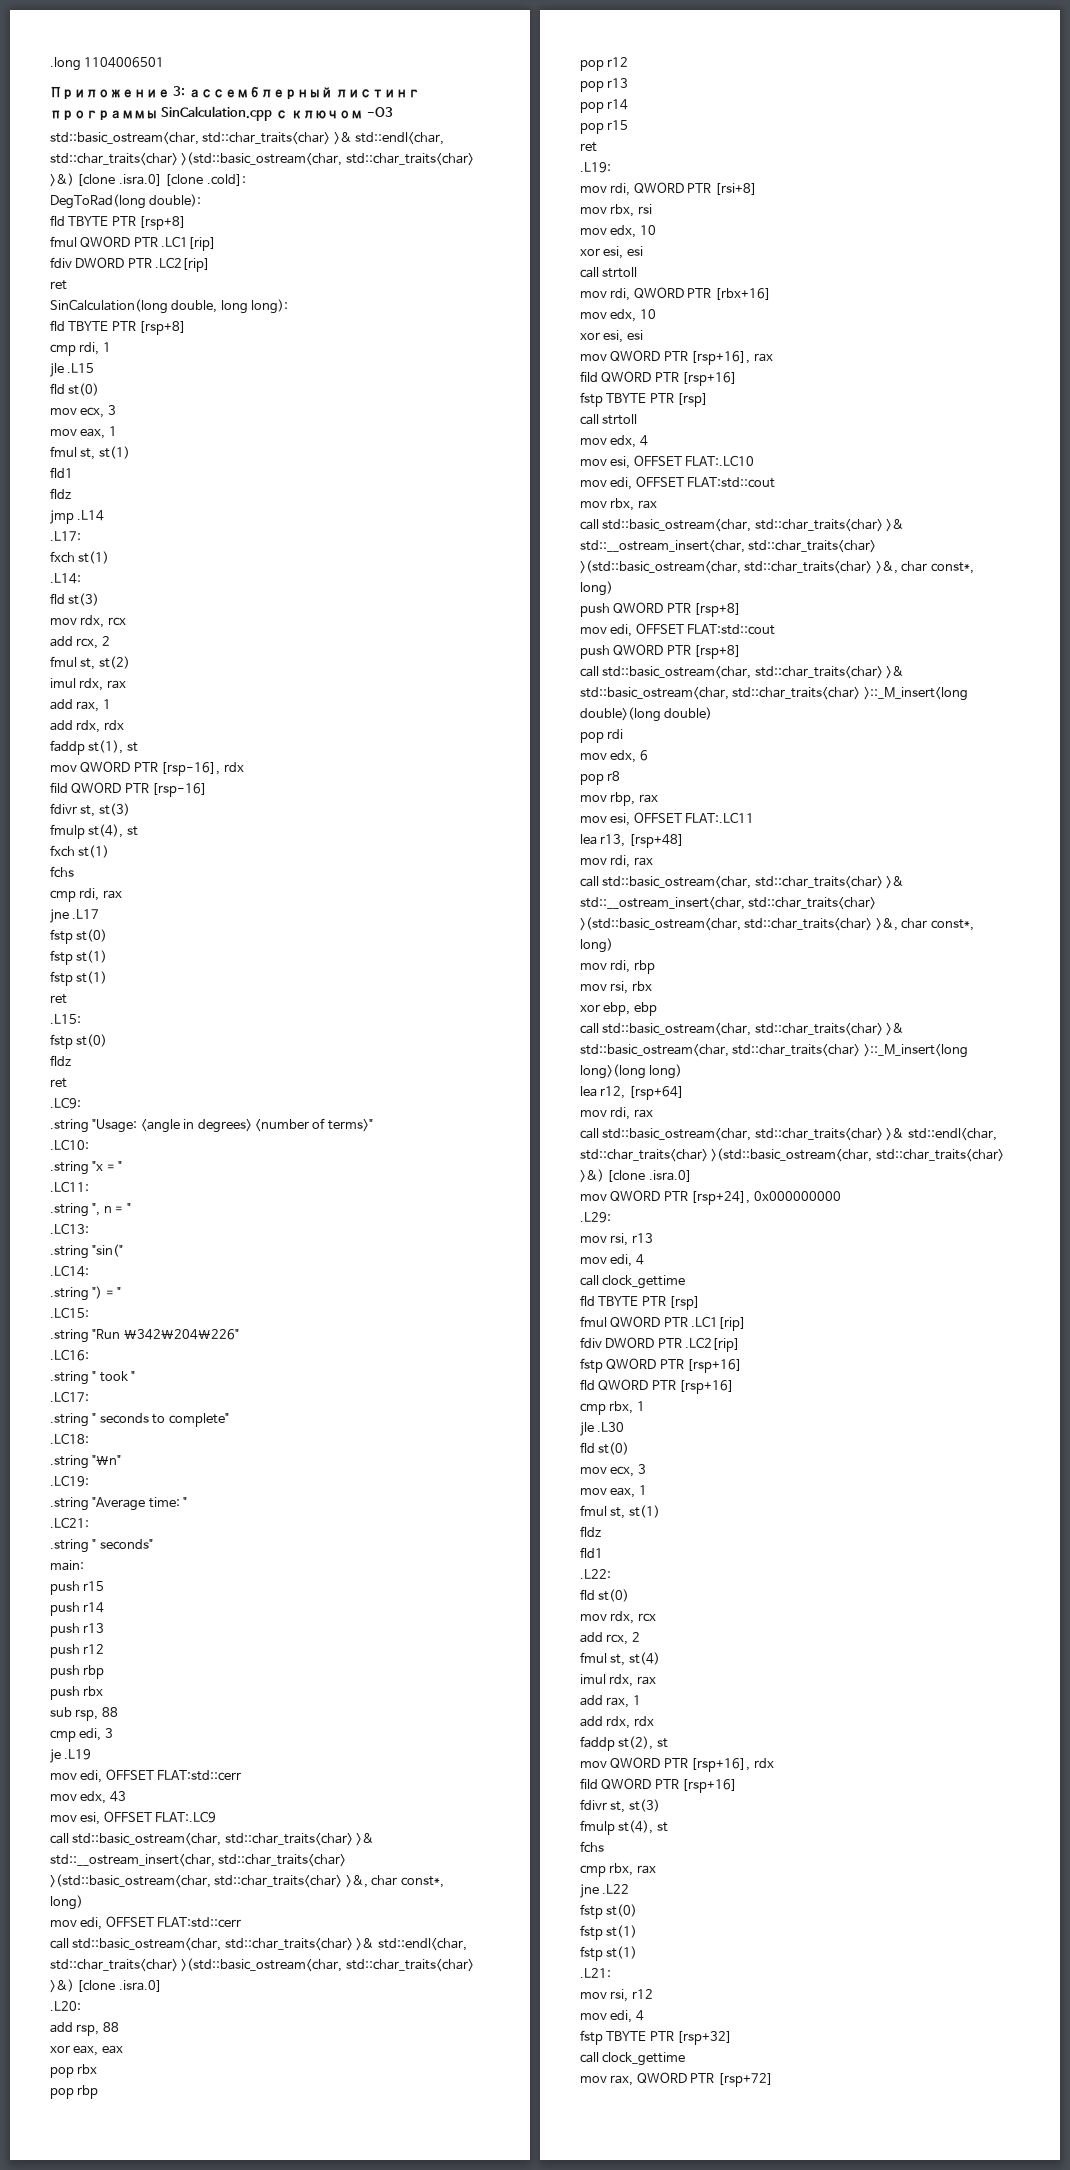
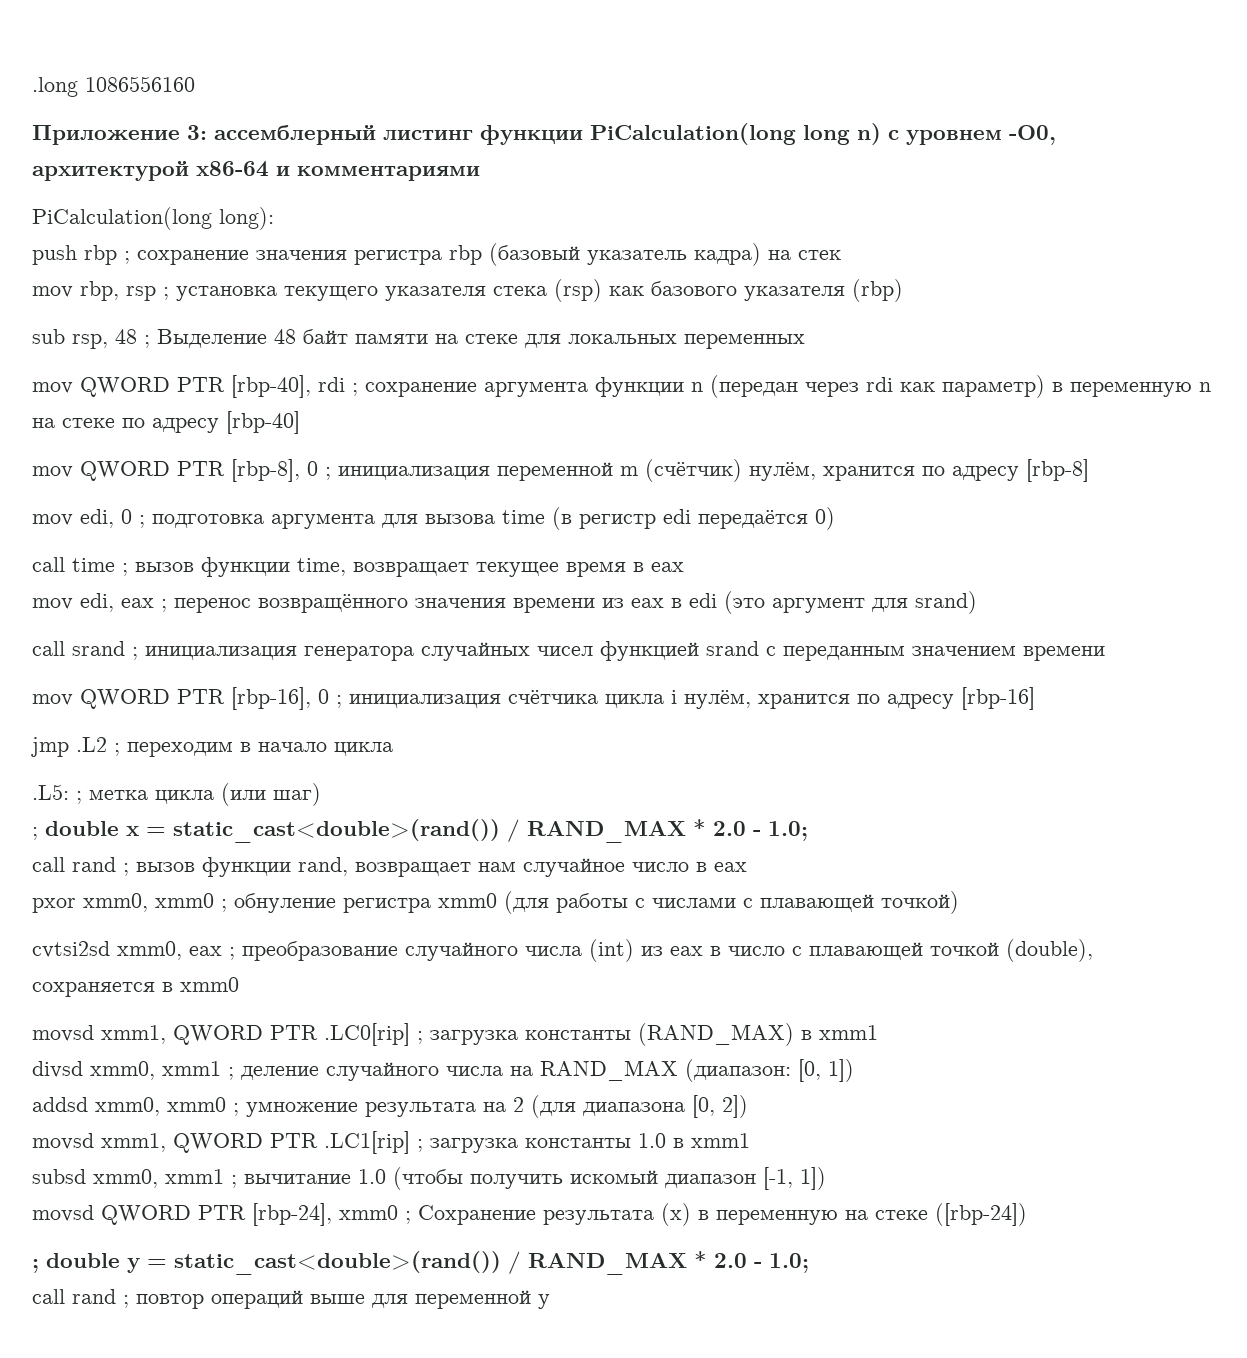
- .long 1104006501
+ .long 1086556160
- Приложение 3: ассемблерный листинг программы SinCalculation.cpp с ключом -O3
- std::basic_ostream<char, std::char_traits<char> >& std::endl<char, std::char_traits<char> >(std::basic_ostream<char, std::char_traits<char> >&) [clone .isra.0] [clone .cold]:
- DegToRad(long double):
- fld TBYTE PTR [rsp+8]
- fmul QWORD PTR .LC1[rip]
- fdiv DWORD PTR .LC2[rip]
- ret
- SinCalculation(long double, long long):
- fld TBYTE PTR [rsp+8]
- cmp rdi, 1
- jle .L15
- fld st(0)
- mov ecx, 3
- mov eax, 1
- fmul st, st(1)
- fld1
- fldz
- jmp .L14
- .L17:
- fxch st(1)
- .L14:
- fld st(3)
- mov rdx, rcx
- add rcx, 2
- fmul st, st(2)
- imul rdx, rax
- add rax, 1
- add rdx, rdx
- faddp st(1), st
- mov QWORD PTR [rsp-16], rdx
- fild QWORD PTR [rsp-16]
- fdivr st, st(3)
- fmulp st(4), st
- fxch st(1)
- fchs
- cmp rdi, rax
- jne .L17
- fstp st(0)
- fstp st(1)
- fstp st(1)
- ret
- .L15:
- fstp st(0)
- fldz
- ret
- .LC9:
- .string "Usage: <angle in degrees> <number of terms>"
- .LC10:
- .string "x = "
- .LC11:
- .string ", n = "
- .LC13:
- .string "sin("
- .LC14:
- .string ") = "
- .LC15:
- .string "Run \342\204\226"
- .LC16:
- .string " took "
- .LC17:
- .string " seconds to complete"
- .LC18:
- .string "\n"
- .LC19:
- .string "Average time: "
- .LC21:
- .string " seconds"
- main:
- push r15
- push r14
- push r13
- push r12
- push rbp
- push rbx
- sub rsp, 88
- cmp edi, 3
- je .L19
- mov edi, OFFSET FLAT:std::cerr
- mov edx, 43
- mov esi, OFFSET FLAT:.LC9
- call std::basic_ostream<char, std::char_traits<char> >& std::__ostream_insert<char, std::char_traits<char> >(std::basic_ostream<char, std::char_traits<char> >&, char const*, long)
- mov edi, OFFSET FLAT:std::cerr
- call std::basic_ostream<char, std::char_traits<char> >& std::endl<char, std::char_traits<char> >(std::basic_ostream<char, std::char_traits<char> >&) [clone .isra.0]
- .L20:
- add rsp, 88
- xor eax, eax
- pop rbx
- pop rbp
- pop r12
- pop r13
- pop r14
- pop r15
- ret
- .L19:
- mov rdi, QWORD PTR [rsi+8]
- mov rbx, rsi
- mov edx, 10
- xor esi, esi
- call strtoll
- mov rdi, QWORD PTR [rbx+16]
- mov edx, 10
- xor esi, esi
- mov QWORD PTR [rsp+16], rax
- fild QWORD PTR [rsp+16]
- fstp TBYTE PTR [rsp]
- call strtoll
- mov edx, 4
- mov esi, OFFSET FLAT:.LC10
- mov edi, OFFSET FLAT:std::cout
- mov rbx, rax
- call std::basic_ostream<char, std::char_traits<char> >& std::__ostream_insert<char, std::char_traits<char> >(std::basic_ostream<char, std::char_traits<char> >&, char const*, long)
- push QWORD PTR [rsp+8]
- mov edi, OFFSET FLAT:std::cout
- push QWORD PTR [rsp+8]
- call std::basic_ostream<char, std::char_traits<char> >& std::basic_ostream<char, std::char_traits<char> >::_M_insert<long double>(long double)
- pop rdi
- mov edx, 6
- pop r8
- mov rbp, rax
- mov esi, OFFSET FLAT:.LC11
- lea r13, [rsp+48]
- mov rdi, rax
- call std::basic_ostream<char, std::char_traits<char> >& std::__ostream_insert<char, std::char_traits<char> >(std::basic_ostream<char, std::char_traits<char> >&, char const*, long)
- mov rdi, rbp
- mov rsi, rbx
- xor ebp, ebp
- call std::basic_ostream<char, std::char_traits<char> >& std::basic_ostream<char, std::char_traits<char> >::_M_insert<long long>(long long)
- lea r12, [rsp+64]
- mov rdi, rax
- call std::basic_ostream<char, std::char_traits<char> >& std::endl<char, std::char_traits<char> >(std::basic_ostream<char, std::char_traits<char> >&) [clone .isra.0]
- mov QWORD PTR [rsp+24], 0x000000000
- .L29:
- mov rsi, r13
- mov edi, 4
- call clock_gettime
- fld TBYTE PTR [rsp]
- fmul QWORD PTR .LC1[rip]
- fdiv DWORD PTR .LC2[rip]
- fstp QWORD PTR [rsp+16]
- fld QWORD PTR [rsp+16]
- cmp rbx, 1
- jle .L30
- fld st(0)
- mov ecx, 3
- mov eax, 1
- fmul st, st(1)
- fldz
- fld1
- .L22:
- fld st(0)
- mov rdx, rcx
- add rcx, 2
- fmul st, st(4)
- imul rdx, rax
- add rax, 1
- add rdx, rdx
- faddp st(2), st
- mov QWORD PTR [rsp+16], rdx
- fild QWORD PTR [rsp+16]
- fdivr st, st(3)
- fmulp st(4), st
- fchs
- cmp rbx, rax
- jne .L22
- fstp st(0)
- fstp st(1)
- fstp st(1)
- .L21:
- mov rsi, r12
- mov edi, 4
- fstp TBYTE PTR [rsp+32]
- call clock_gettime
- mov rax, QWORD PTR [rsp+72]
+ Приложение 3: ассемблерный листинг функции PiCalculation(long long n) с уровнем -O0, архитектурой x86-64 и комментариями
+ PiCalculation(long long):
+ push rbp ; cохранение значения регистра rbp (базовый указатель кадра) на стек
+ mov rbp, rsp ; установка текущего указателя стека (rsp) как базового указателя (rbp)
+ sub rsp, 48 ; Выделение 48 байт памяти на стеке для локальных переменных
+ mov QWORD PTR [rbp-40], rdi ; сохранение аргумента функции n (передан через rdi как параметр) в переменную n на стеке по адресу [rbp-40]
+ mov QWORD PTR [rbp-8], 0 ; инициализация переменной m (счётчик) нулём, хранится по адресу [rbp-8]
+ mov edi, 0 ; подготовка аргумента для вызова time (в регистр edi передаётся 0)
+ call time ; вызов функции time, возвращает текущее время в eax
+ mov edi, eax ; перенос возвращённого значения времени из eax в edi (это аргумент для srand)
+ call srand ; инициализация генератора случайных чисел функцией srand с переданным значением времени
+ mov QWORD PTR [rbp-16], 0 ; инициализация счётчика цикла i нулём, хранится по адресу [rbp-16]
+ jmp .L2 ; переходим в начало цикла
+ .L5: ; метка цикла (или шаг)
+ ; double x = static_cast<double>(rand()) / RAND_MAX * 2.0 - 1.0;
+ call rand ; вызов функции rand, возвращает нам случайное число в eax
+ pxor xmm0, xmm0 ; обнуление регистра xmm0 (для работы с числами с плавающей точкой)
+ cvtsi2sd xmm0, eax ; преобразование случайного числа (int) из eax в число с плавающей точкой (double), сохраняется в xmm0
+ movsd xmm1, QWORD PTR .LC0[rip] ; загрузка константы (RAND_MAX) в xmm1
+ divsd xmm0, xmm1 ; деление случайного числа на RAND_MAX (диапазон: [0, 1])
+ addsd xmm0, xmm0 ; умножение результата на 2 (для диапазона [0, 2])
+ movsd xmm1, QWORD PTR .LC1[rip] ; загрузка константы 1.0 в xmm1
+ subsd xmm0, xmm1 ; вычитание 1.0 (чтобы получить искомый диапазон [-1, 1])
+ movsd QWORD PTR [rbp-24], xmm0 ; Сохранение результата (x) в переменную на стеке ([rbp-24])
+ ; double y = static_cast<double>(rand()) / RAND_MAX * 2.0 - 1.0;
+ call rand ; повтор операций выше для переменной y

